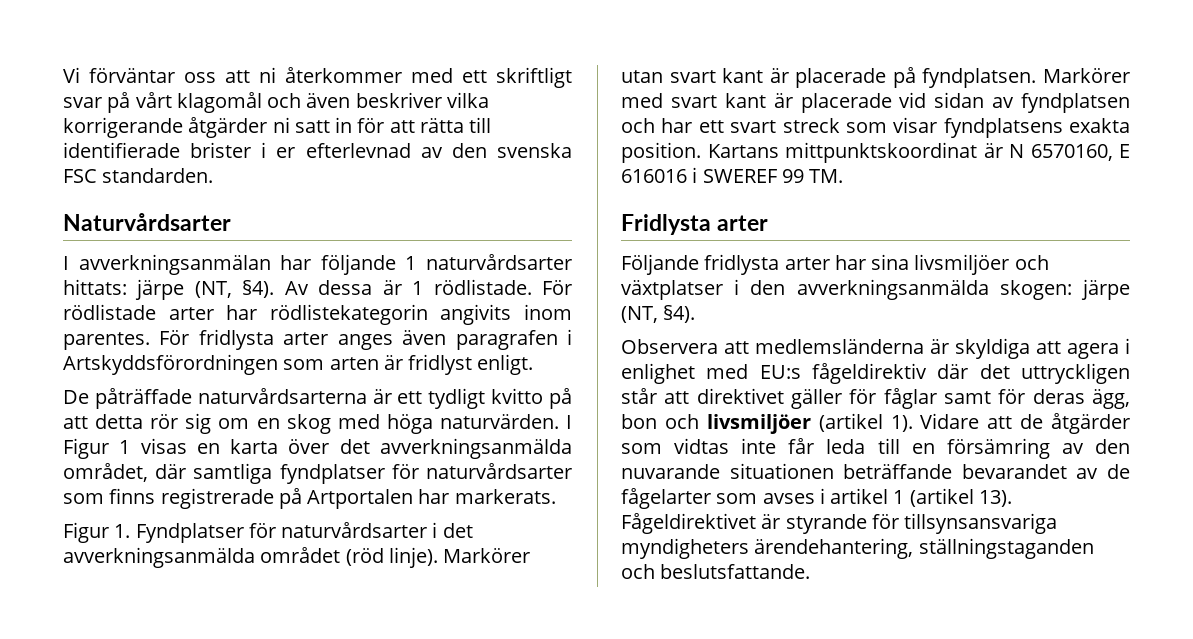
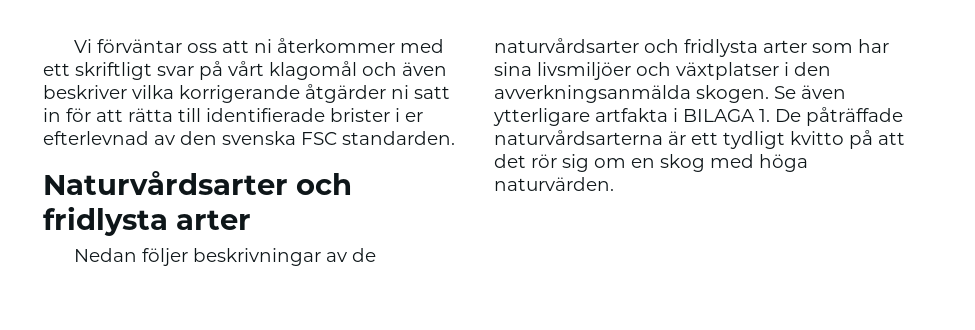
- Naturvårdsarter
- I avverkningsanmälan har följande 1 naturvårdsarter hittats: järpe (NT, §4). Av dessa är 1 rödlistade. För rödlistade arter har rödlistekategorin angivits inom parentes. För fridlysta arter anges även paragrafen i Artskyddsförordningen som arten är fridlyst enligt.
- De påträffade naturvårdsarterna är ett tydligt kvitto på att detta rör sig om en skog med höga naturvärden. I Figur 1 visas en karta över det avverkningsanmälda området, där samtliga fyndplatser för naturvårdsarter som finns registrerade på Artportalen har markerats.
- Figur 1. Fyndplatser för naturvårdsarter i det avverkningsanmälda området (röd linje). Markörer utan svart kant är placerade på fyndplatsen. Markörer med svart kant är placerade vid sidan av fyndplatsen och har ett svart streck som visar fyndplatsens exakta position. Kartans mittpunktskoordinat är N 6570160, E 616016 i SWEREF 99 TM.
- Fridlysta arter
- Följande fridlysta arter har sina livsmiljöer och växtplatser i den avverkningsanmälda skogen: järpe (NT, §4).
- Observera att medlemsländerna är skyldiga att agera i enlighet med EU:s fågeldirektiv där det uttryckligen står att direktivet gäller för fåglar samt för deras ägg, bon och livsmiljöer (artikel 1). Vidare att de åtgärder som vidtas inte får leda till en försämring av den nuvarande situationen beträffande bevarandet av de fågelarter som avses i artikel 1 (artikel 13). Fågeldirektivet är styrande för tillsynsansvariga myndigheters ärendehantering, ställningstaganden och beslutsfattande.
+ Naturvårdsarter och fridlysta arter
+ Nedan följer beskrivningar av de naturvårdsarter och fridlysta arter som har sina livsmiljöer och växtplatser i den avverkningsanmälda skogen. Se även ytterligare artfakta i BILAGA 1. De påträffade naturvårdsarterna är ett tydligt kvitto på att det rör sig om en skog med höga naturvärden.

